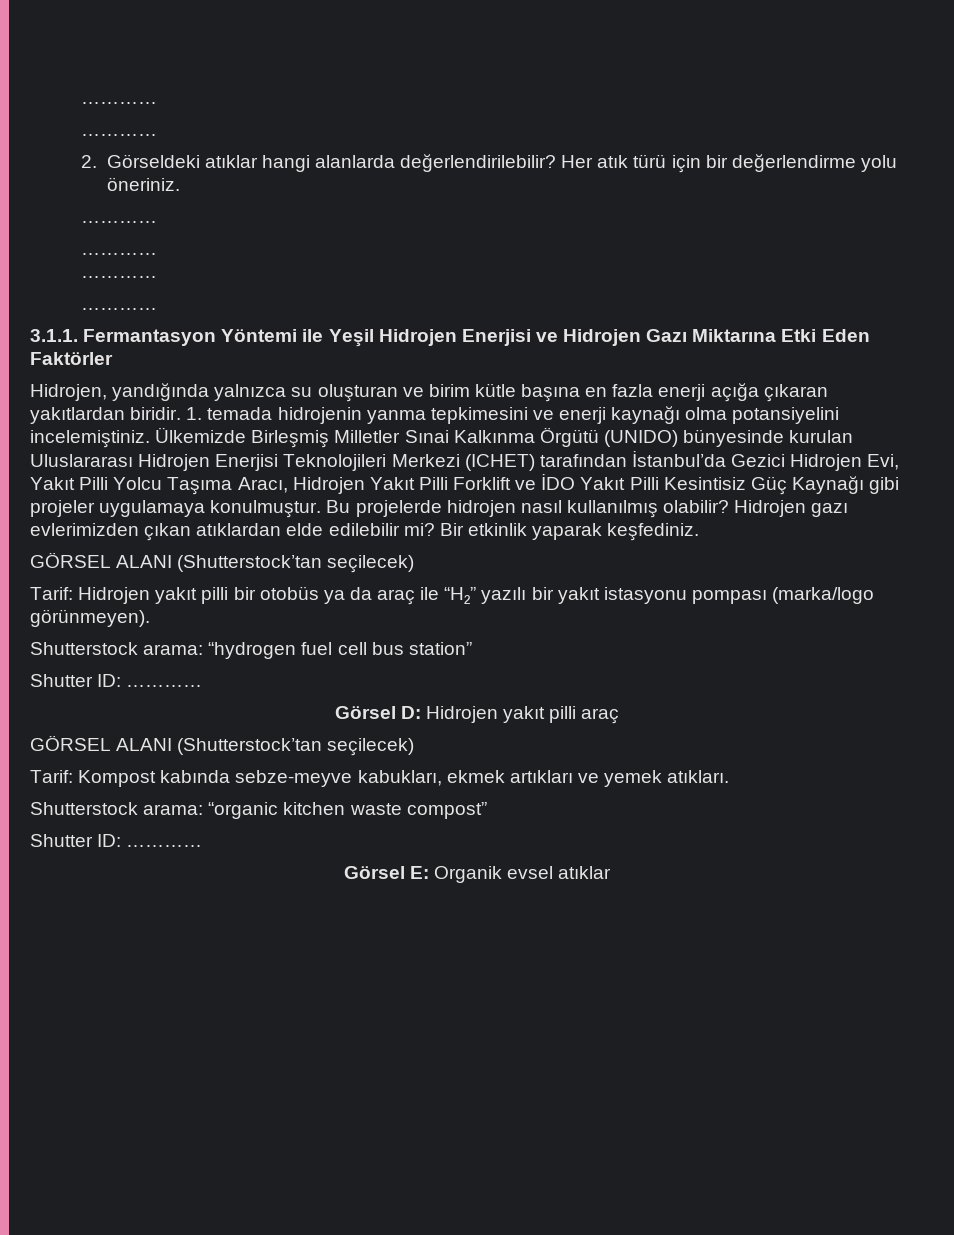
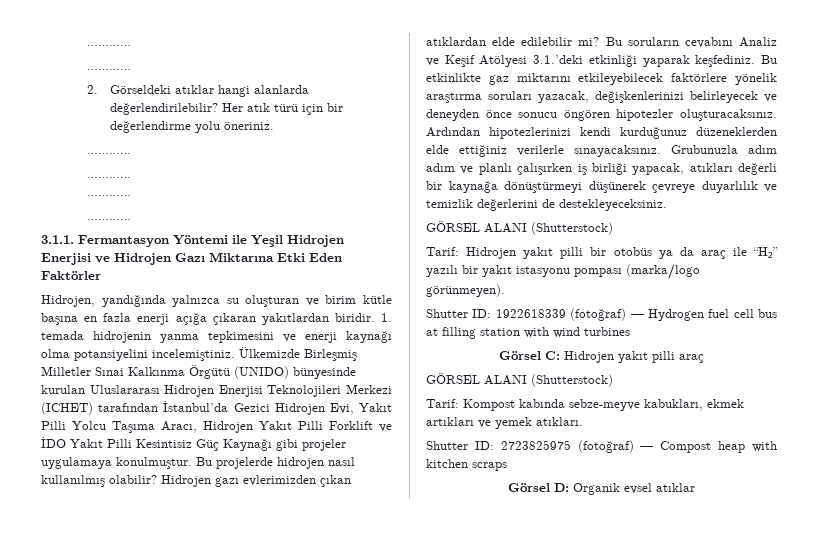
- Bir etkinlik yaparak keşfediniz.
- GÖRSEL ALANI (Shutterstock’tan seçilecek)
+ Bu soruların cevabını Analiz ve Keşif Atölyesi 3.1.’deki etkinliği yaparak keşfediniz. Bu etkinlikte gaz miktarını etkileyebilecek faktörlere yönelik araştırma soruları yazacak, değişkenlerinizi belirleyecek ve deneyden önce sonucu öngören hipotezler oluşturacaksınız. Ardından hipotezlerinizi kendi kurduğunuz düzeneklerden elde ettiğiniz verilerle sınayacaksınız. Grubunuzla adım adım ve planlı çalışırken iş birliği yapacak, atıkları değerli bir kaynağa dönüştürmeyi düşünerek çevreye duyarlılık ve temizlik değerlerini de destekleyeceksiniz.
+ GÖRSEL ALANI (Shutterstock)
- Shutterstock arama: “hydrogen fuel cell bus station”
- Shutter ID: …………
- Görsel D: Hidrojen yakıt pilli araç
- GÖRSEL ALANI (Shutterstock’tan seçilecek)
+ Shutter ID: 1922618339 (fotoğraf) — Hydrogen fuel cell bus at filling station with wind turbines
+ Görsel C: Hidrojen yakıt pilli araç
+ GÖRSEL ALANI (Shutterstock)
- Shutterstock arama: “organic kitchen waste compost”
- Shutter ID: …………
- Görsel E: Organik evsel atıklar
+ Shutter ID: 2723825975 (fotoğraf) — Compost heap with kitchen scraps
+ Görsel D: Organik evsel atıklar

